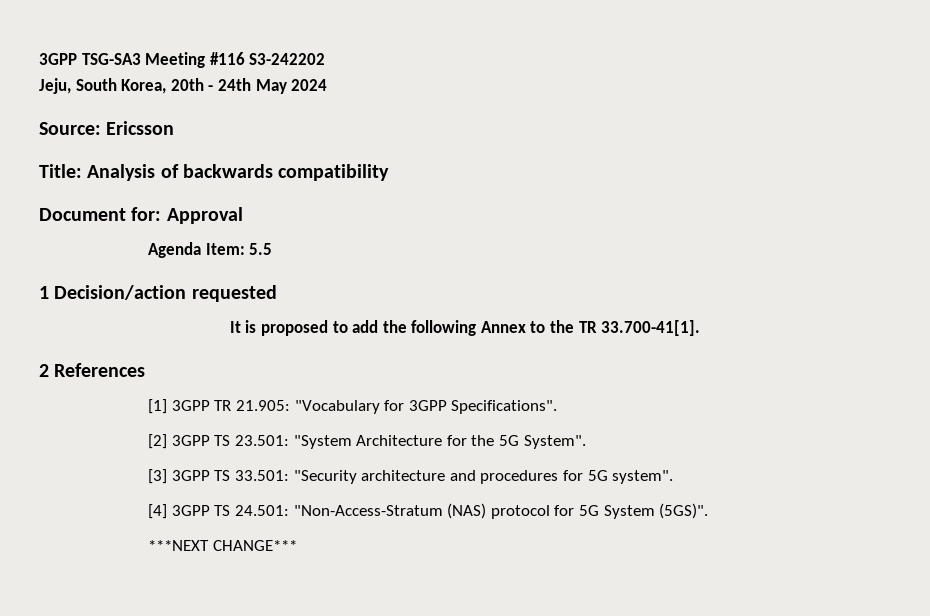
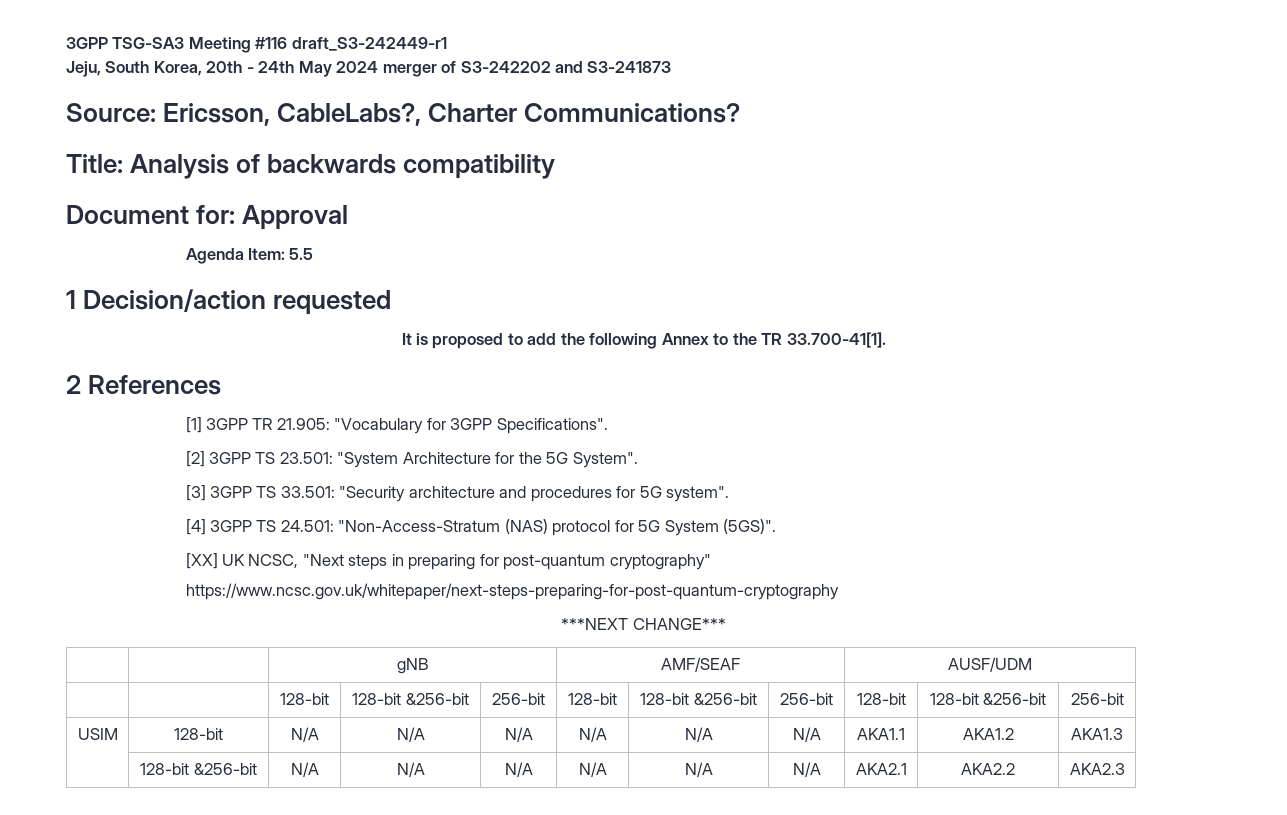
- 3GPP TSG-SA3 Meeting #116 S3-242202
+ 3GPP TSG-SA3 Meeting #116 draft_S3-242449-r1
- Jeju, South Korea, 20th - 24th May 2024
- Source: Ericsson
+ Jeju, South Korea, 20th - 24th May 2024 merger of S3-242202 and S3-241873
+ Source: Ericsson, CableLabs?, Charter Communications?
+ [XX] UK NCSC, "Next steps in preparing for post-quantum cryptography"
+ https://www.ncsc.gov.uk/whitepaper/next-steps-preparing-for-post-quantum-cryptography
  ***NEXT CHANGE***
+ | | gNB | AMF/SEAF | AUSF/UDM
+ | | 128-bit | 128-bit &256-bit | 256-bit | 128-bit | 128-bit &256-bit | 256-bit | 128-bit | 128-bit &256-bit | 256-bit
+ USIM | 128-bit | N/A | N/A | N/A | N/A | N/A | N/A | AKA1.1 | AKA1.2 | AKA1.3
+ | 128-bit &256-bit | N/A | N/A | N/A | N/A | N/A | N/A | AKA2.1 | AKA2.2 | AKA2.3

